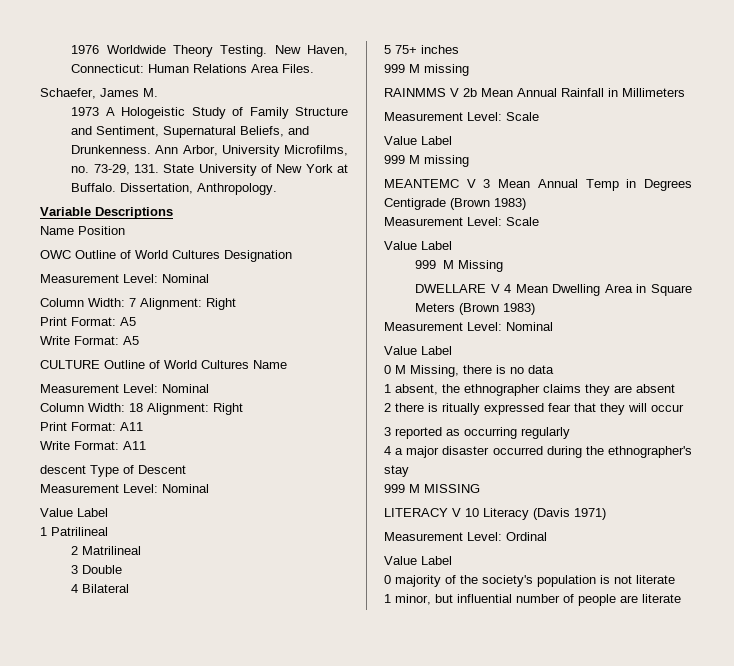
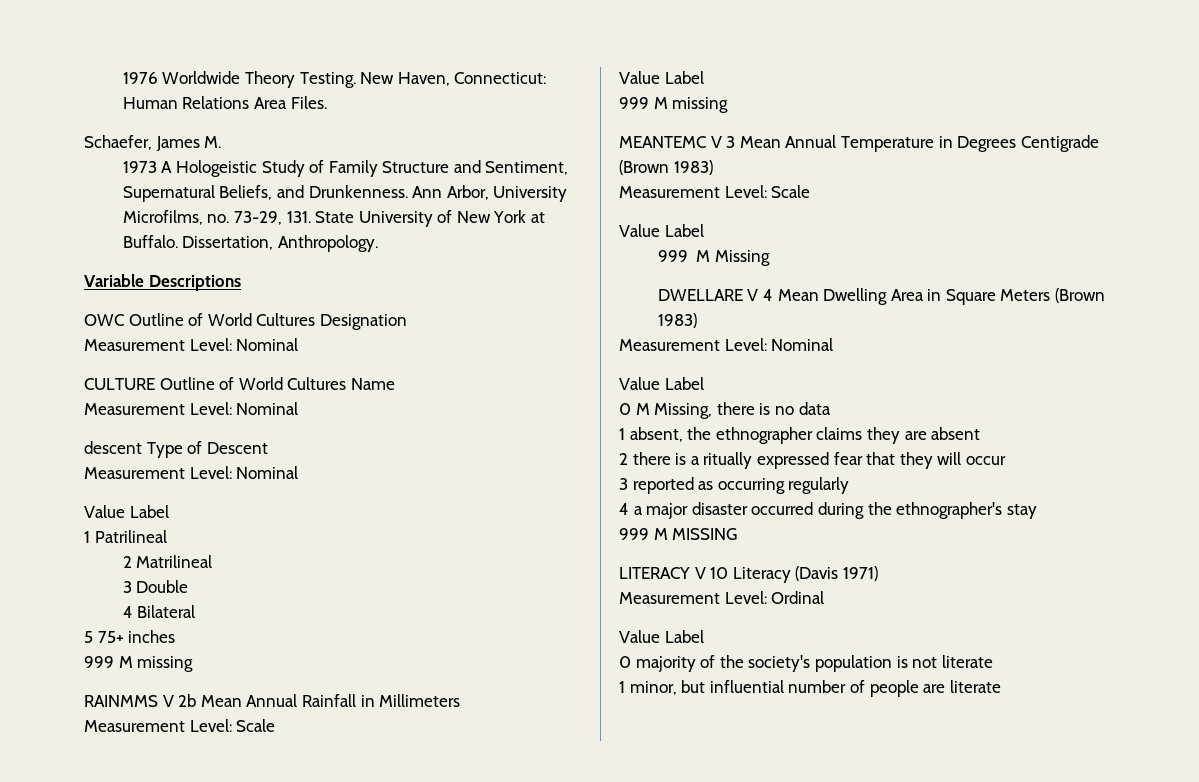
- Name Position
- Column Width: 7 Alignment: Right
- Print Format: A5
- Write Format: A5
- Column Width: 18 Alignment: Right
- Print Format: A11
- Write Format: A11
- MEANTEMC V 3 Mean Annual Temp in Degrees Centigrade (Brown 1983)
+ MEANTEMC V 3 Mean Annual Temperature in Degrees Centigrade (Brown 1983)
- 2 there is ritually expressed fear that they will occur
+ 2 there is a ritually expressed fear that they will occur

